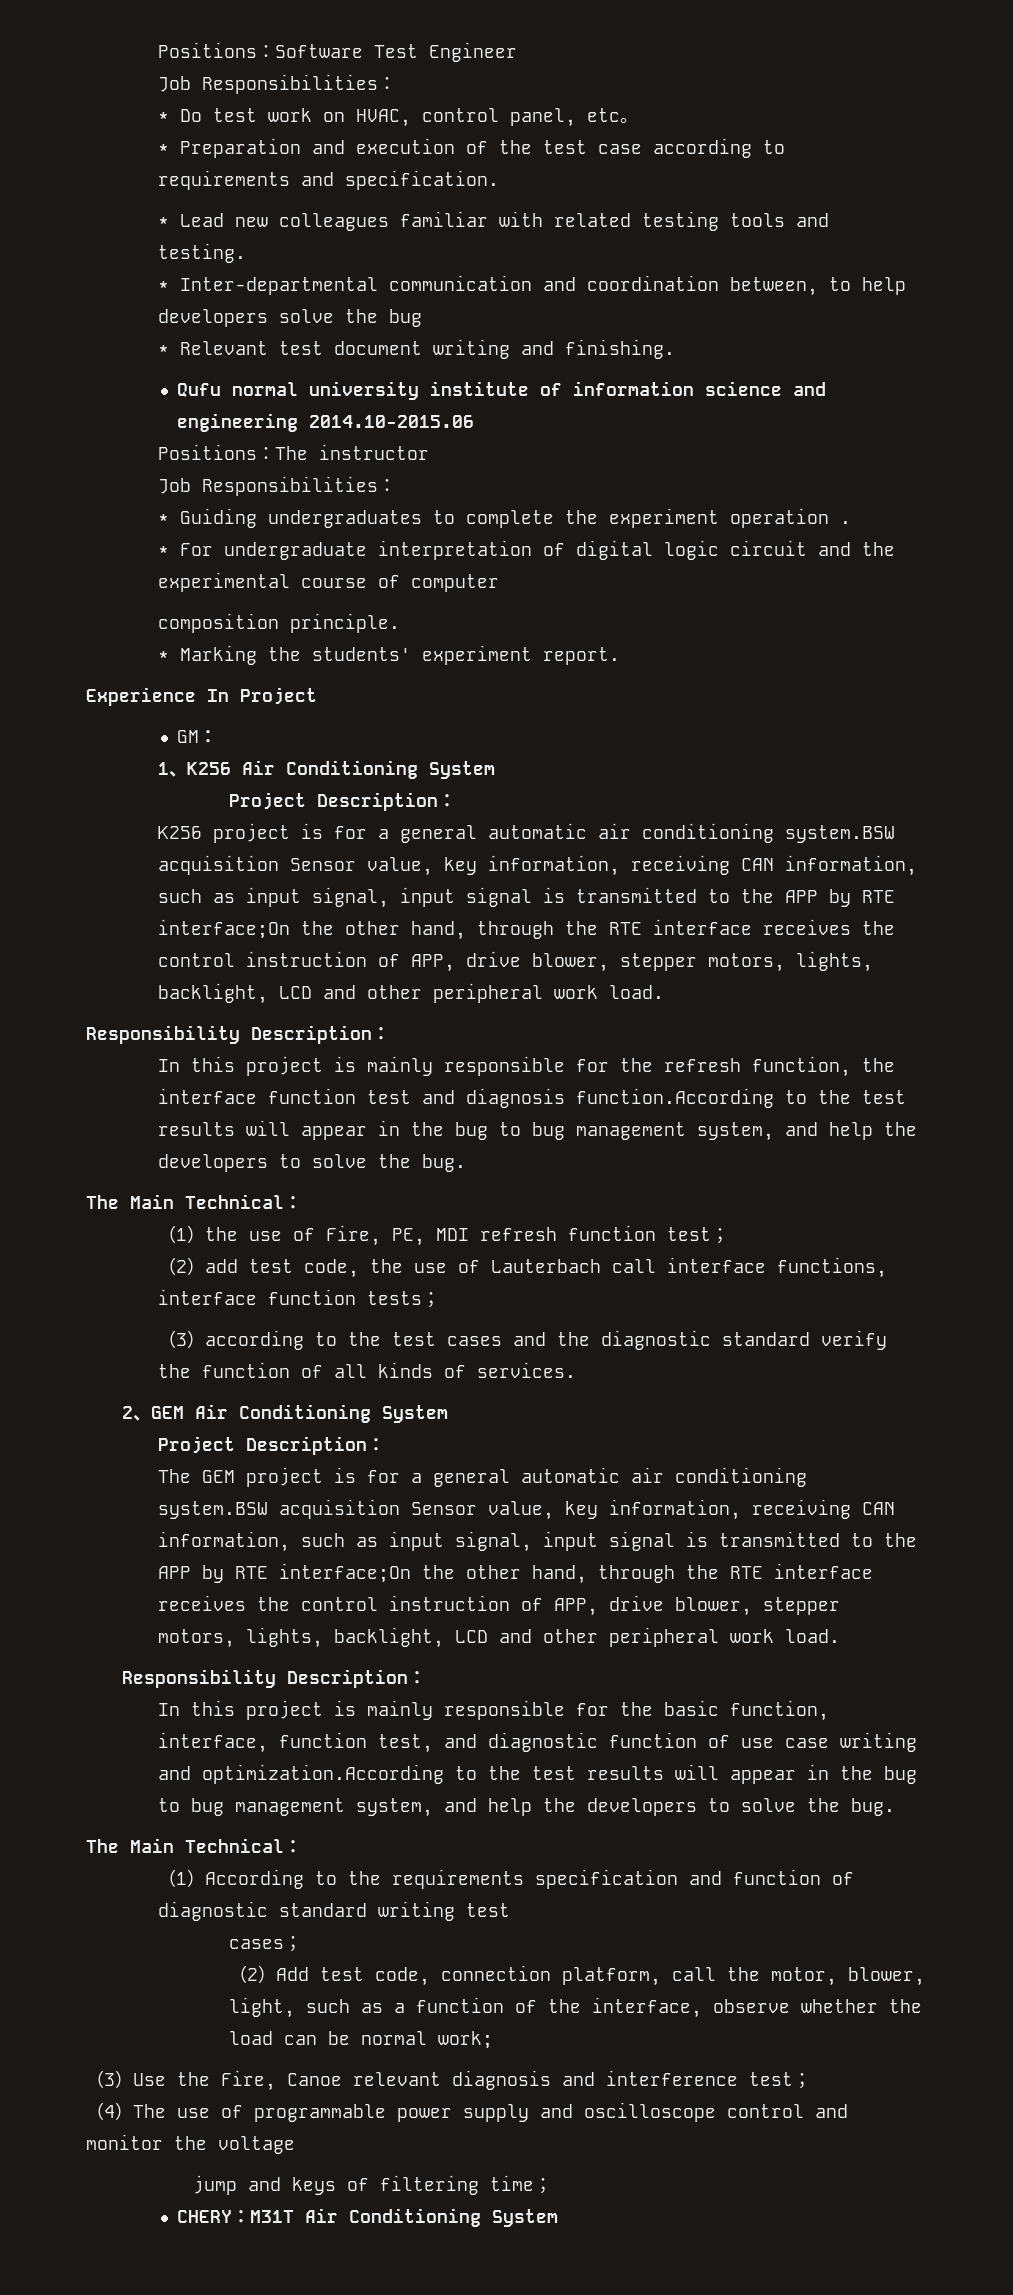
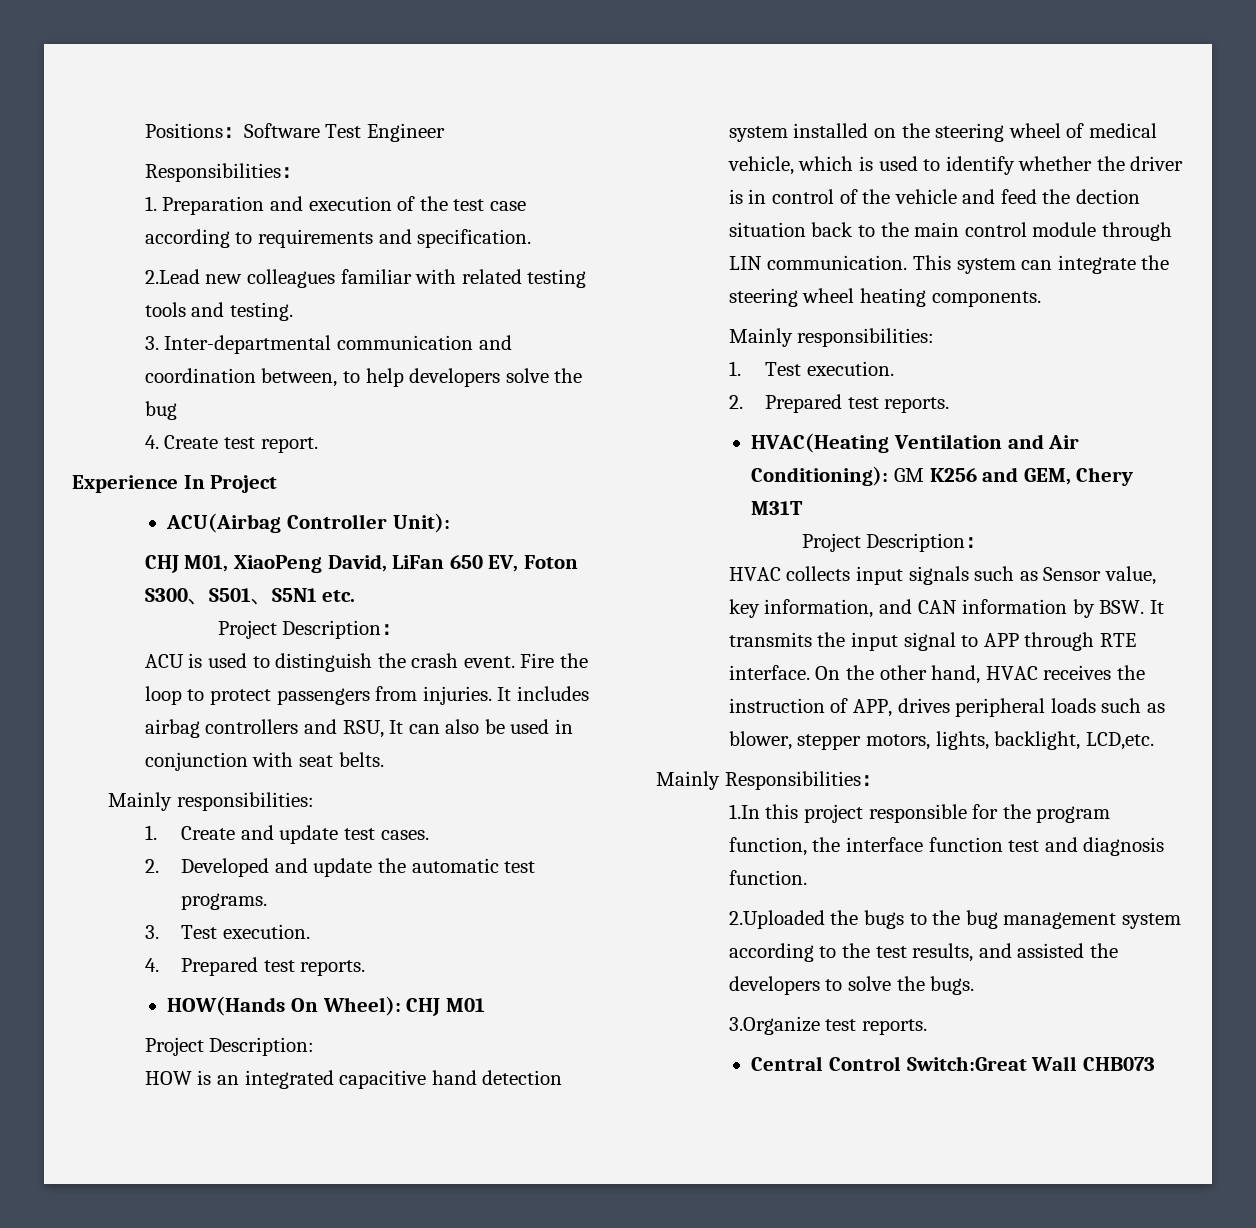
  Positions：Software Test Engineer
- Job Responsibilities：
- * Do test work on HVAC, control panel, etc。
- * Preparation and execution of the test case according to requirements and specification.
+ Responsibilities：
+ 1. Preparation and execution of the test case according to requirements and specification.
- * Lead new colleagues familiar with related testing tools and testing.
+ 2.Lead new colleagues familiar with related testing tools and testing.
- * Inter-departmental communication and coordination between, to help developers solve the bug
+ 3. Inter-departmental communication and coordination between, to help developers solve the bug
- * Relevant test document writing and finishing.
- Qufu normal university institute of information science and engineering 2014.10-2015.06
- Positions：The instructor
- Job Responsibilities：
- * Guiding undergraduates to complete the experiment operation .
- * For undergraduate interpretation of digital logic circuit and the experimental course of computer
- composition principle.
- * Marking the students' experiment report.
+ 4. Create test report.
  Experience In Project
- GM：
- 1、K256 Air Conditioning System
+ ACU(Airbag Controller Unit):
+ CHJ M01, XiaoPeng David, LiFan 650 EV, Foton S300、S501、S5N1 etc.
  Project Description：
- K256 project is for a general automatic air conditioning system.BSW acquisition Sensor value, key information, receiving CAN information, such as input signal, input signal is transmitted to the APP by RTE interface;On the other hand, through the RTE interface receives the control instruction of APP, drive blower, stepper motors, lights, backlight, LCD and other peripheral work load.
- Responsibility Description：
- In this project is mainly responsible for the refresh function, the interface function test and diagnosis function.According to the test results will appear in the bug to bug management system, and help the developers to solve the bug.
- The Main Technical：
- （1）the use of Fire, PE, MDI refresh function test；
- （2）add test code, the use of Lauterbach call interface functions, interface function tests；
- （3）according to the test cases and the diagnostic standard verify the function of all kinds of services.
- 2、GEM Air Conditioning System
+ ACU is used to distinguish the crash event. Fire the loop to protect passengers from injuries. It includes airbag controllers and RSU, It can also be used in conjunction with seat belts.
+ Mainly responsibilities:
+ 1. Create and update test cases.
+ 2. Developed and update the automatic test programs.
+ 3. Test execution.
+ 4. Prepared test reports.
+ HOW(Hands On Wheel): CHJ M01
+ Project Description:
+ HOW is an integrated capacitive hand detection system installed on the steering wheel of medical vehicle, which is used to identify whether the driver is in control of the vehicle and feed the dection situation back to the main control module through LIN communication. This system can integrate the steering wheel heating components.
+ Mainly responsibilities:
+ 1. Test execution.
+ 2. Prepared test reports.
+ HVAC(Heating Ventilation and Air Conditioning): GM K256 and GEM, Chery M31T
  Project Description：
- The GEM project is for a general automatic air conditioning system.BSW acquisition Sensor value, key information, receiving CAN information, such as input signal, input signal is transmitted to the APP by RTE interface;On the other hand, through the RTE interface receives the control instruction of APP, drive blower, stepper motors, lights, backlight, LCD and other peripheral work load.
- Responsibility Description：
- In this project is mainly responsible for the basic function, interface, function test, and diagnostic function of use case writing and optimization.According to the test results will appear in the bug to bug management system, and help the developers to solve the bug.
- The Main Technical：
- （1）According to the requirements specification and function of diagnostic standard writing test
- cases；
- （2）Add test code, connection platform, call the motor, blower, light, such as a function of the interface, observe whether the load can be normal work;
- （3）Use the Fire, Canoe relevant diagnosis and interference test；
- （4）The use of programmable power supply and oscilloscope control and monitor the voltage
- jump and keys of filtering time；
- CHERY：M31T Air Conditioning System
+ HVAC collects input signals such as Sensor value, key information, and CAN information by BSW. It transmits the input signal to APP through RTE interface. On the other hand, HVAC receives the instruction of APP, drives peripheral loads such as blower, stepper motors, lights, backlight, LCD,etc.
+ Mainly Responsibilities：
+ 1.In this project responsible for the program function, the interface function test and diagnosis function.
+ 2.Uploaded the bugs to the bug management system according to the test results, and assisted the developers to solve the bugs.
+ 3.Organize test reports.
+ Central Control Switch:Great Wall CHB073

